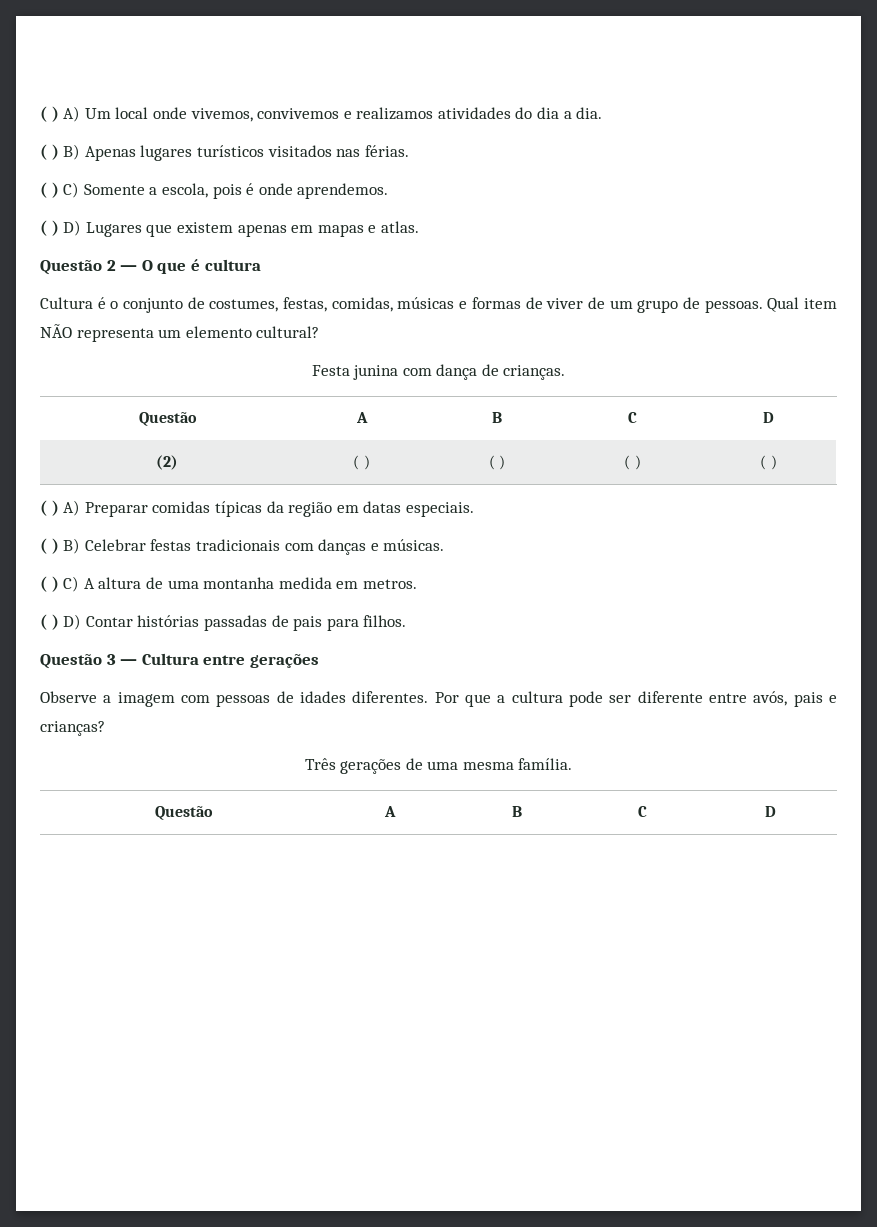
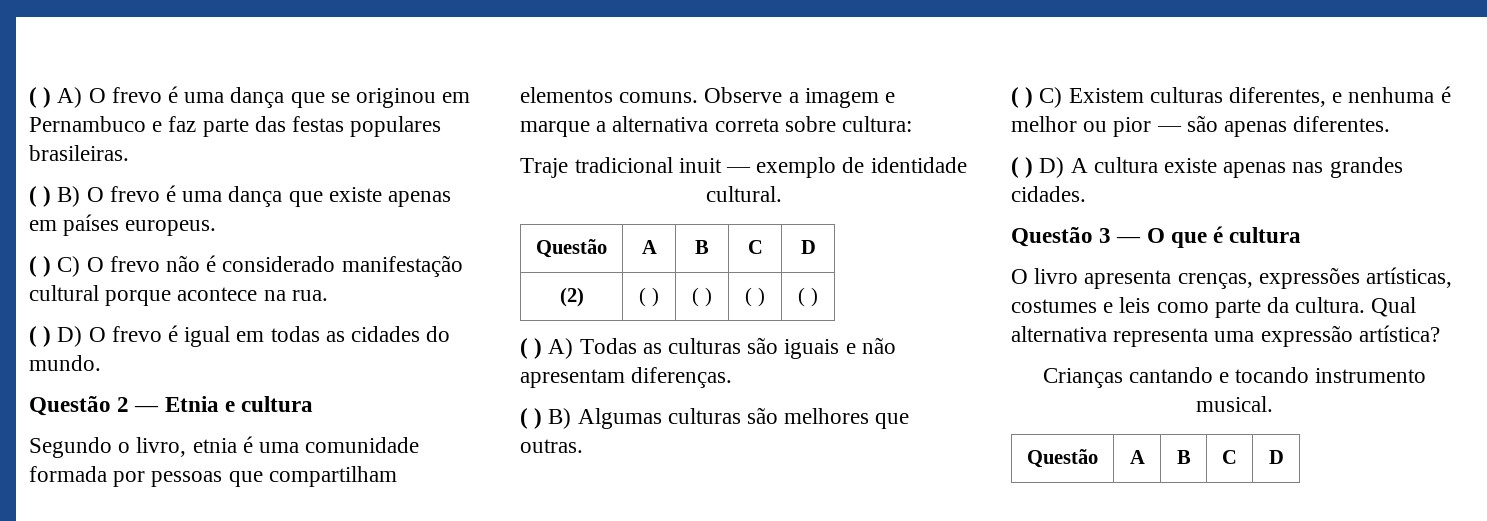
- ( ) A) Um local onde vivemos, convivemos e realizamos atividades do dia a dia.
- ( ) B) Apenas lugares turísticos visitados nas férias.
- ( ) C) Somente a escola, pois é onde aprendemos.
- ( ) D) Lugares que existem apenas em mapas e atlas.
- Questão 2 — O que é cultura
- Cultura é o conjunto de costumes, festas, comidas, músicas e formas de viver de um grupo de pessoas. Qual item NÃO representa um elemento cultural?
- Festa junina com dança de crianças.
+ ( ) A) O frevo é uma dança que se originou em Pernambuco e faz parte das festas populares brasileiras.
+ ( ) B) O frevo é uma dança que existe apenas em países europeus.
+ ( ) C) O frevo não é considerado manifestação cultural porque acontece na rua.
+ ( ) D) O frevo é igual em todas as cidades do mundo.
+ Questão 2 — Etnia e cultura
+ Segundo o livro, etnia é uma comunidade formada por pessoas que compartilham elementos comuns. Observe a imagem e marque a alternativa correta sobre cultura:
+ Traje tradicional inuit — exemplo de identidade cultural.
- ( ) A) Preparar comidas típicas da região em datas especiais.
- ( ) B) Celebrar festas tradicionais com danças e músicas.
- ( ) C) A altura de uma montanha medida em metros.
- ( ) D) Contar histórias passadas de pais para filhos.
- Questão 3 — Cultura entre gerações
- Observe a imagem com pessoas de idades diferentes. Por que a cultura pode ser diferente entre avós, pais e crianças?
- Três gerações de uma mesma família.
+ ( ) A) Todas as culturas são iguais e não apresentam diferenças.
+ ( ) B) Algumas culturas são melhores que outras.
+ ( ) C) Existem culturas diferentes, e nenhuma é melhor ou pior — são apenas diferentes.
+ ( ) D) A cultura existe apenas nas grandes cidades.
+ Questão 3 — O que é cultura
+ O livro apresenta crenças, expressões artísticas, costumes e leis como parte da cultura. Qual alternativa representa uma expressão artística?
+ Crianças cantando e tocando instrumento musical.

